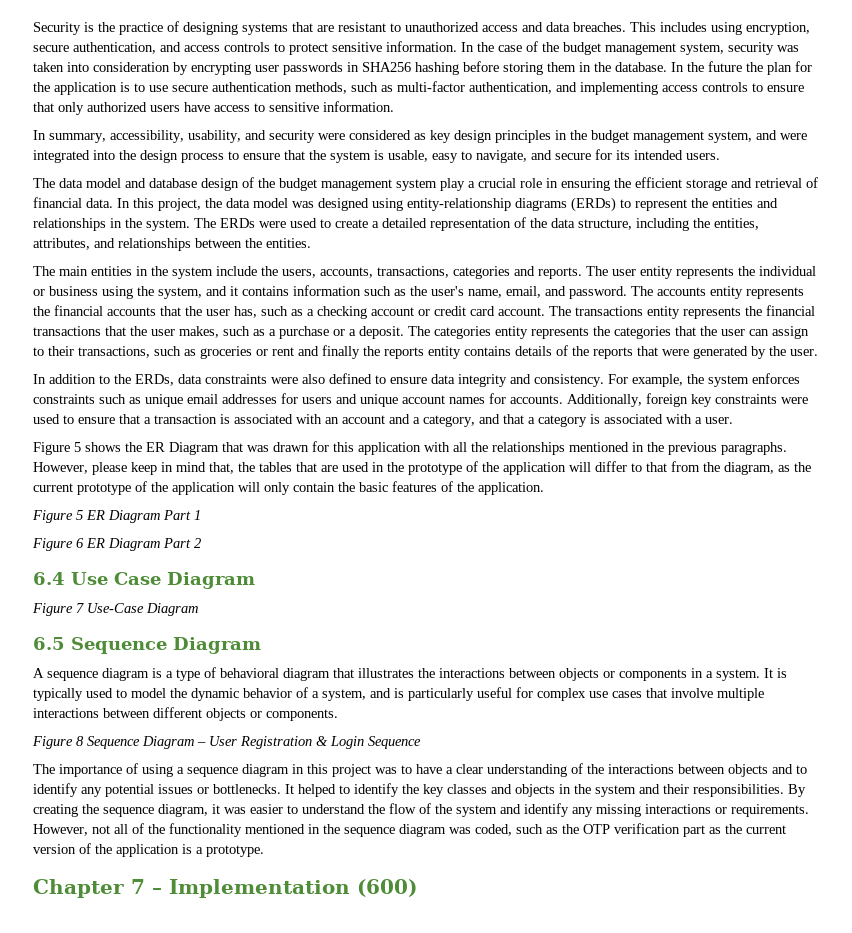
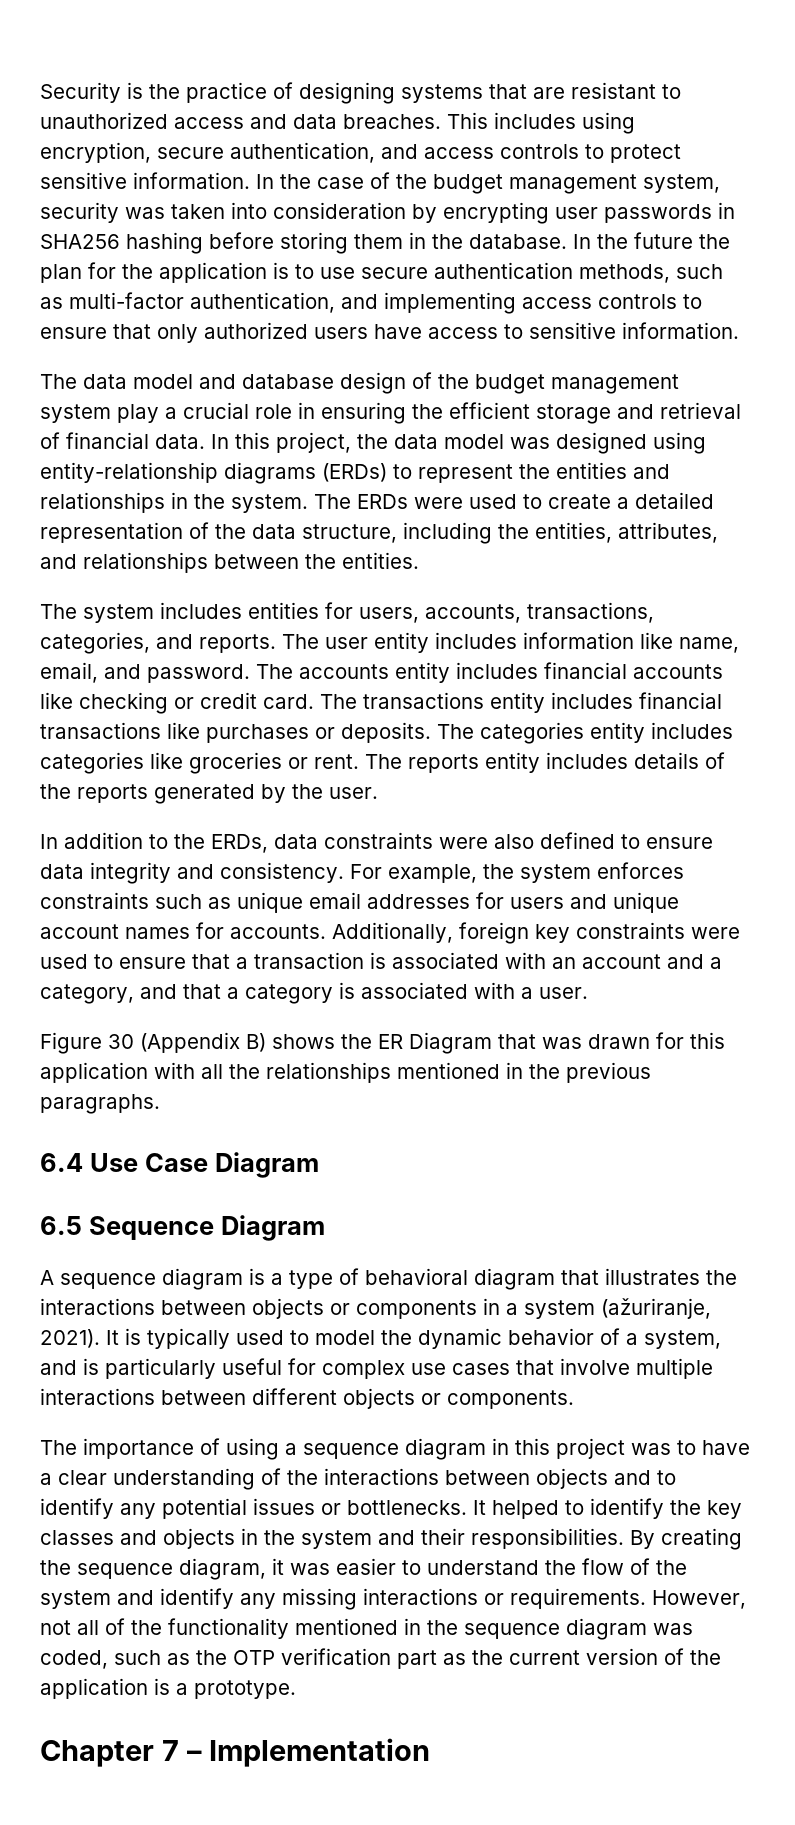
- In summary, accessibility, usability, and security were considered as key design principles in the budget management system, and were integrated into the design process to ensure that the system is usable, easy to navigate, and secure for its intended users.
- The main entities in the system include the users, accounts, transactions, categories and reports.
+ The system includes entities for users, accounts, transactions, categories, and reports.
- The user entity represents the individual or business using the system, and it contains information such as the user's name, email, and password.
+ The user entity includes information like name, email, and password.
- The accounts entity represents the financial accounts that the user has, such as a checking account or credit card account. The transactions entity represents the financial transactions that the user makes, such as a purchase or a deposit. The categories entity represents the categories that the user can assign to their transactions, such as groceries or rent and finally the reports entity contains details of the reports that were generated by the user.
+ The accounts entity includes financial accounts like checking or credit card. The transactions entity includes financial transactions like purchases or deposits. The categories entity includes categories like groceries or rent. The reports entity includes details of the reports generated by the user.
- Figure 5 shows the ER Diagram that was drawn for this application with all the relationships mentioned in the previous paragraphs. However, please keep in mind that, the tables that are used in the prototype of the application will differ to that from the diagram, as the current prototype of the application will only contain the basic features of the application.
- Figure 5 ER Diagram Part 1
- Figure 6 ER Diagram Part 2
+ Figure 30 (Appendix B) shows the ER Diagram that was drawn for this application with all the relationships mentioned in the previous paragraphs.
- Figure 7 Use-Case Diagram
- A sequence diagram is a type of behavioral diagram that illustrates the interactions between objects or components in a system.
+ A sequence diagram is a type of behavioral diagram that illustrates the interactions between objects or components in a system (ažuriranje, 2021).
- Figure 8 Sequence Diagram – User Registration & Login Sequence
- Chapter 7 – Implementation (600)
+ Chapter 7 – Implementation

